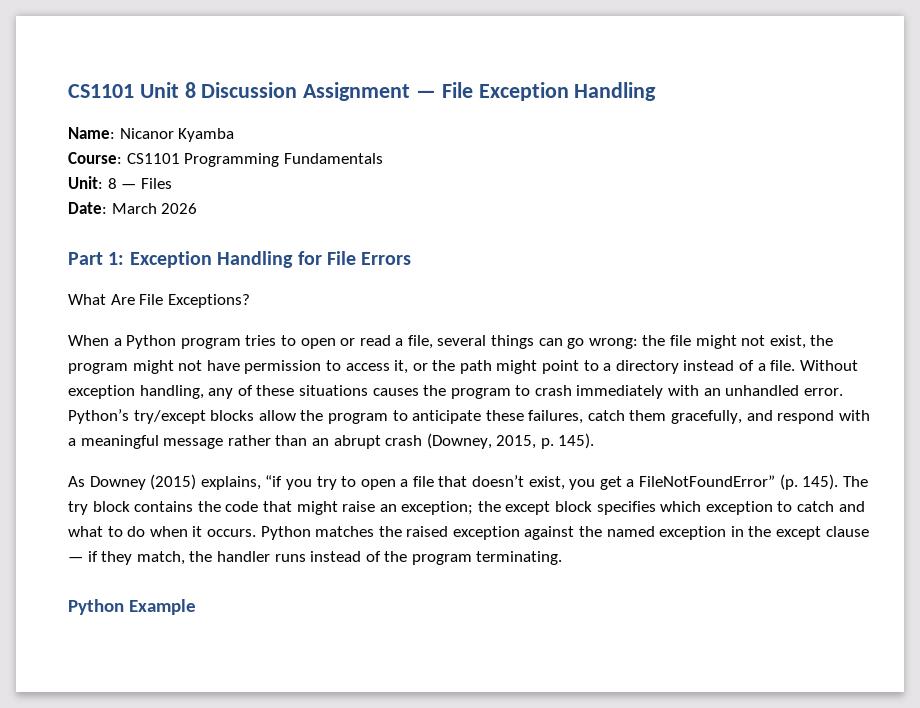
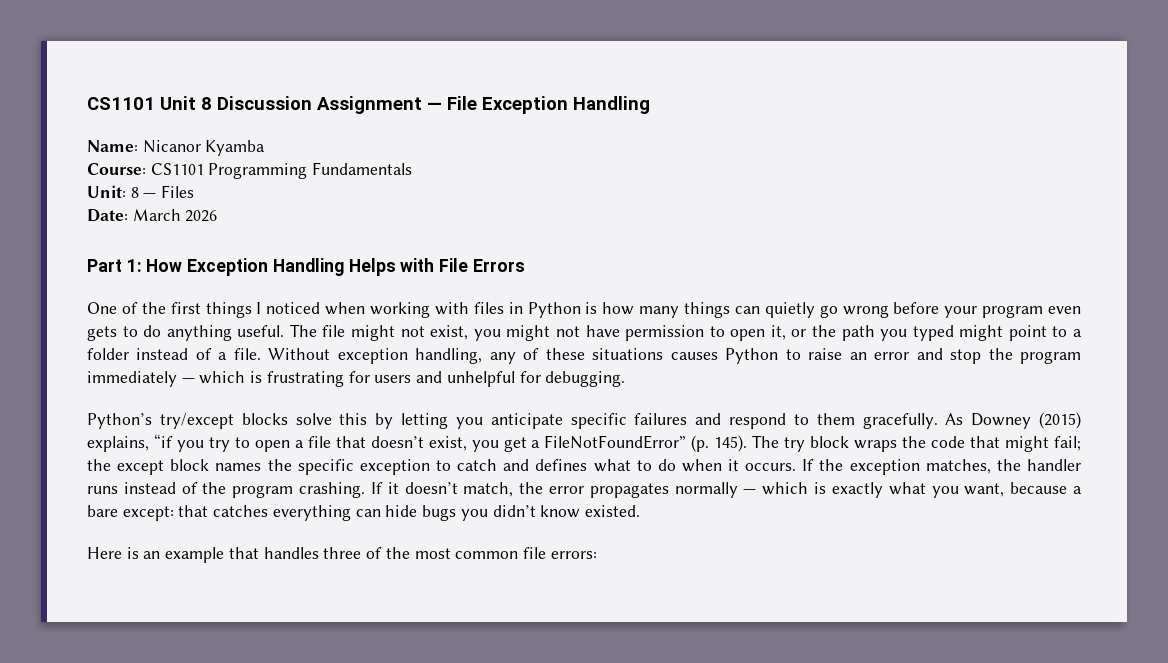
- Part 1: Exception Handling for File Errors
+ Part 1: How Exception Handling Helps with File Errors
- What Are File Exceptions?
- When a Python program tries to open or read a file, several things can go wrong: the file might not exist, the program might not have permission to access it, or the path might point to a directory instead of a file.
+ One of the first things I noticed when working with files in Python is how many things can quietly go wrong before your program even gets to do anything useful. The file might not exist, you might not have permission to open it, or the path you typed might point to a folder instead of a file.
- Without exception handling, any of these situations causes the program to crash immediately with an unhandled error. Python’s try/except blocks allow the program to anticipate these failures, catch them gracefully, and respond with a meaningful message rather than an abrupt crash (Downey, 2015, p. 145).
- As Downey (2015) explains, “if you try to open a file that doesn’t exist, you get a FileNotFoundError” (p. 145).
+ Without exception handling, any of these situations causes Python to raise an error and stop the program immediately — which is frustrating for users and unhelpful for debugging.
+ Python’s try/except blocks solve this by letting you anticipate specific failures and respond to them gracefully. As Downey (2015) explains, “if you try to open a file that doesn’t exist, you get a FileNotFoundError” (p. 145).
- The try block contains the code that might raise an exception; the except block specifies which exception to catch and what to do when it occurs.
+ The try block wraps the code that might fail; the except block names the specific exception to catch and defines what to do when it occurs.
- Python matches the raised exception against the named exception in the except clause — if they match, the handler runs instead of the program terminating.
- Python Example
+ If the exception matches, the handler runs instead of the program crashing. If it doesn’t match, the error propagates normally — which is exactly what you want, because a bare except: that catches everything can hide bugs you didn’t know existed.
+ Here is an example that handles three of the most common file errors:

